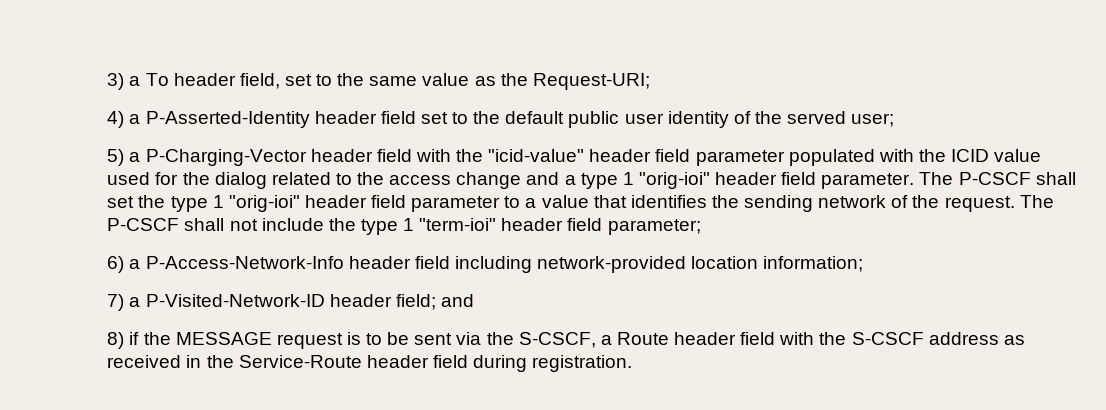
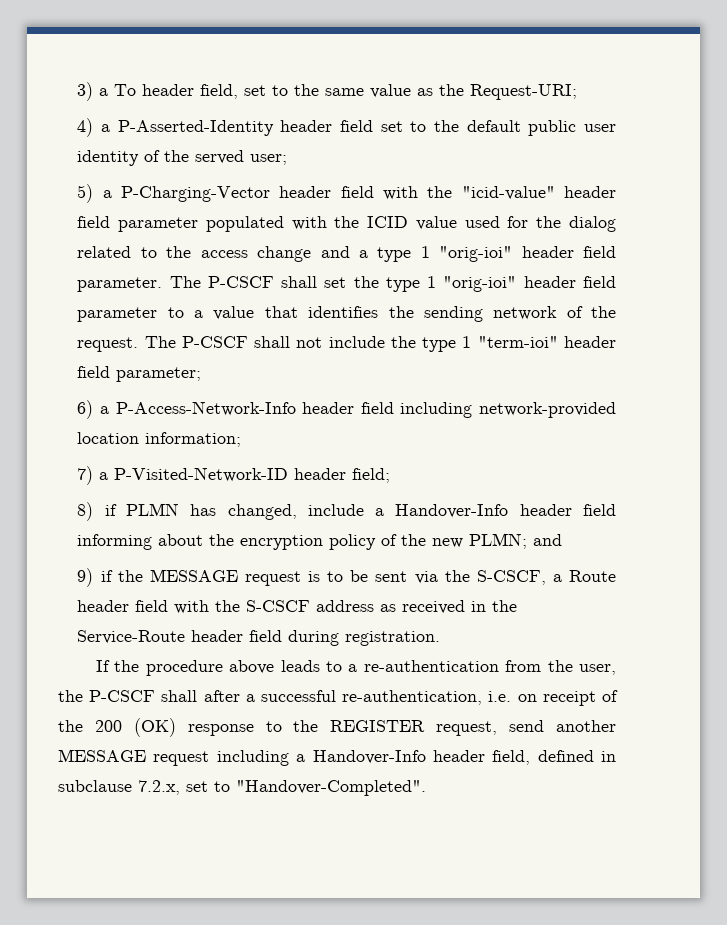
- 7) a P-Visited-Network-ID header field; and
+ 7) a P-Visited-Network-ID header field;
+ 8) if PLMN has changed, include a Handover-Info header field informing about the encryption policy of the new PLMN; and
- 8) if the MESSAGE request is to be sent via the S-CSCF, a Route header field with the S-CSCF address as received in the Service-Route header field during registration.
+ 9) if the MESSAGE request is to be sent via the S-CSCF, a Route header field with the S-CSCF address as received in the Service-Route header field during registration.
+ If the procedure above leads to a re-authentication from the user, the P-CSCF shall after a successful re-authentication, i.e. on receipt of the 200 (OK) response to the REGISTER request, send another MESSAGE request including a Handover-Info header field, defined in subclause 7.2.x, set to "Handover-Completed".

